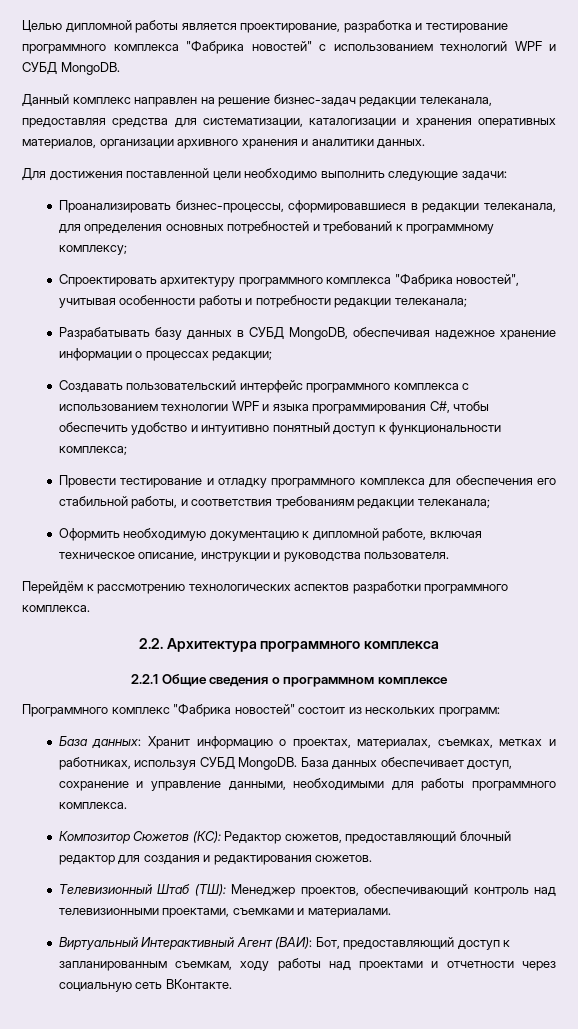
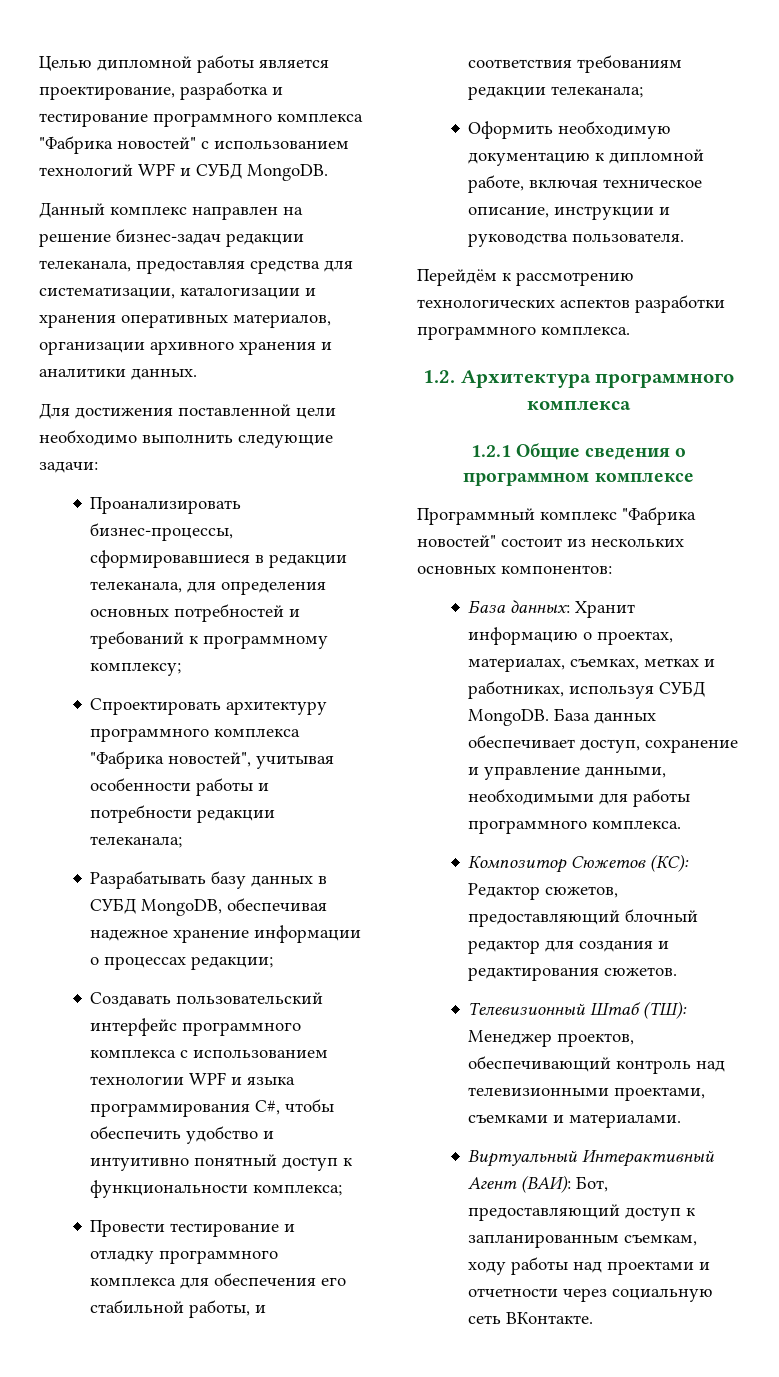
- 2.2. Архитектура программного комплекса
+ 1.2. Архитектура программного комплекса
- 2.2.1 Общие сведения о программном комплексе
+ 1.2.1 Общие сведения о программном комплексе
- Программного комплекс "Фабрика новостей" состоит из нескольких программ:
+ Программный комплекс "Фабрика новостей" состоит из нескольких основных компонентов:

